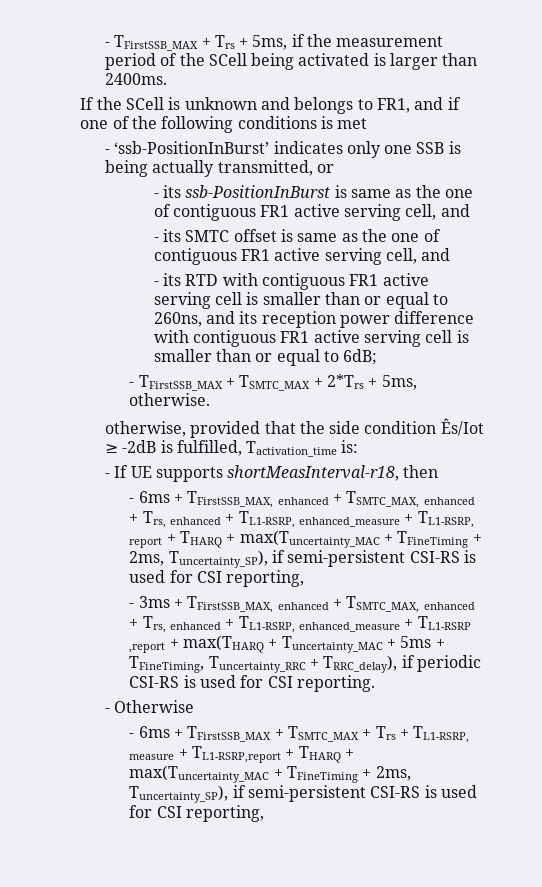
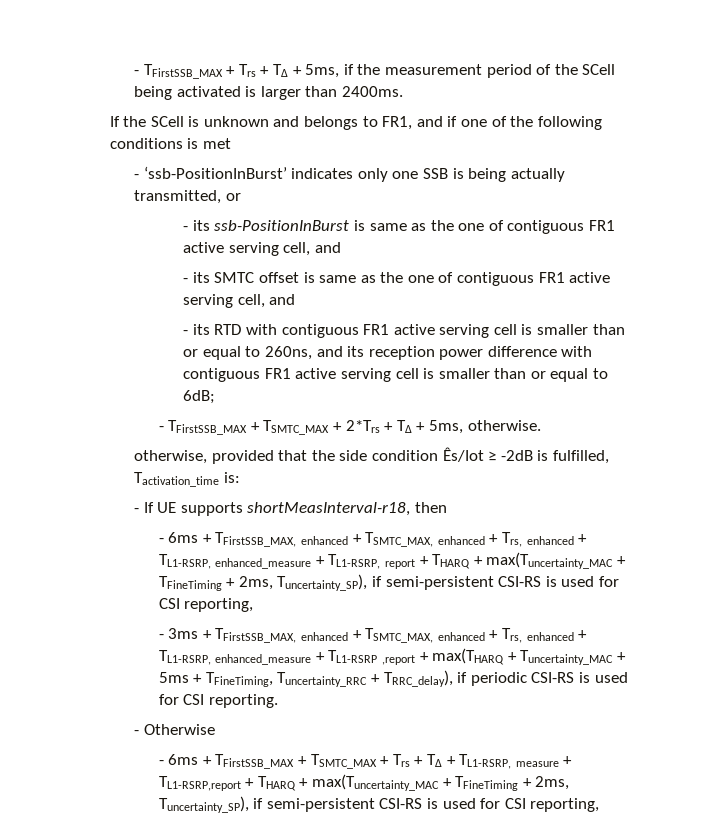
- - TFirstSSB_MAX + Trs + 5ms, if the measurement period of the SCell being activated is larger than 2400ms.
+ - TFirstSSB_MAX + Trs + T∆ + 5ms, if the measurement period of the SCell being activated is larger than 2400ms.
- - TFirstSSB_MAX + TSMTC_MAX + 2*Trs + 5ms, otherwise.
+ - TFirstSSB_MAX + TSMTC_MAX + 2*Trs + T∆ + 5ms, otherwise.
- - 6ms + TFirstSSB_MAX + TSMTC_MAX + Trs + TL1-RSRP, measure + TL1-RSRP,report + THARQ + max(Tuncertainty_MAC + TFineTiming + 2ms, Tuncertainty_SP), if semi-persistent CSI-RS is used for CSI reporting,
+ - 6ms + TFirstSSB_MAX + TSMTC_MAX + Trs + T∆ + TL1-RSRP, measure + TL1-RSRP,report + THARQ + max(Tuncertainty_MAC + TFineTiming + 2ms, Tuncertainty_SP), if semi-persistent CSI-RS is used for CSI reporting,

